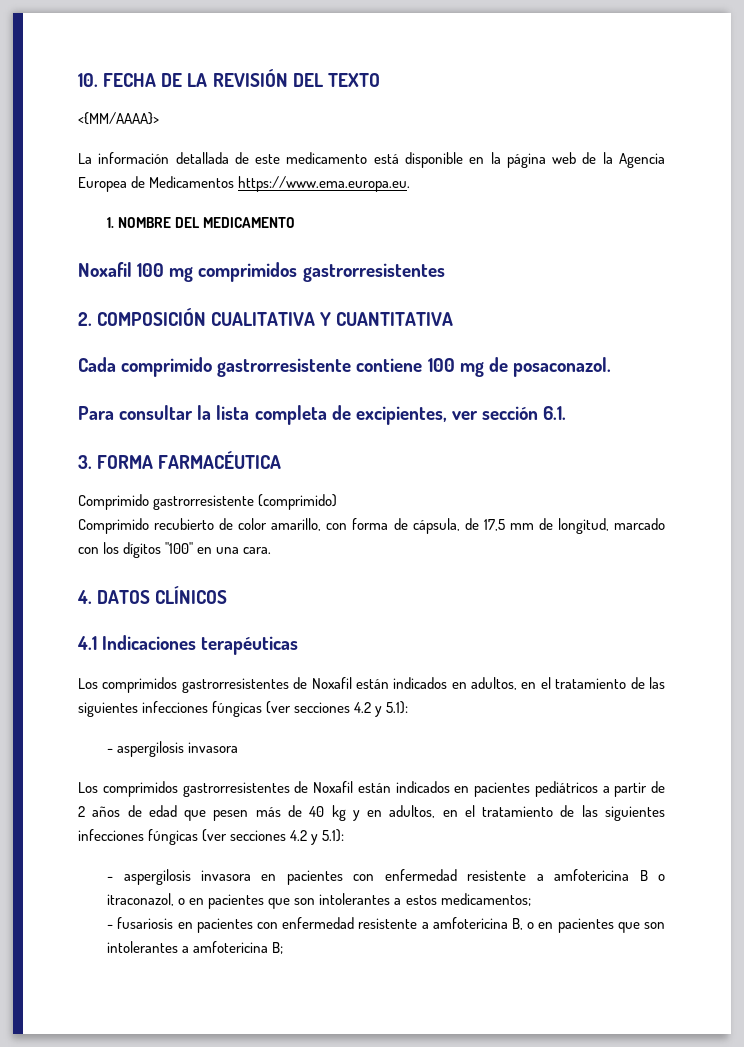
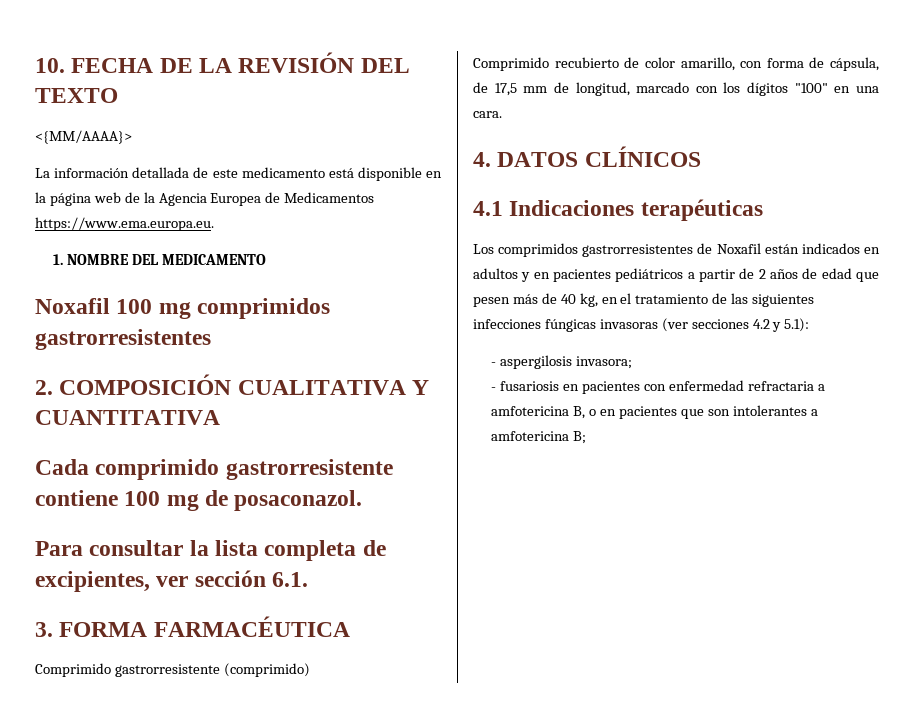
- Los comprimidos gastrorresistentes de Noxafil están indicados en adultos, en el tratamiento de las siguientes infecciones fúngicas (ver secciones 4.2 y 5.1):
- - aspergilosis invasora
- Los comprimidos gastrorresistentes de Noxafil están indicados en pacientes pediátricos a partir de 2 años de edad que pesen más de 40 kg y en adultos, en el tratamiento de las siguientes infecciones fúngicas (ver secciones 4.2 y 5.1):
- - aspergilosis invasora en pacientes con enfermedad resistente a amfotericina B o itraconazol, o en pacientes que son intolerantes a estos medicamentos;
+ Los comprimidos gastrorresistentes de Noxafil están indicados en adultos y en pacientes pediátricos a partir de 2 años de edad que pesen más de 40 kg, en el tratamiento de las siguientes infecciones fúngicas invasoras (ver secciones 4.2 y 5.1):
+ - aspergilosis invasora;
- - fusariosis en pacientes con enfermedad resistente a amfotericina B, o en pacientes que son intolerantes a amfotericina B;
+ - fusariosis en pacientes con enfermedad refractaria a amfotericina B, o en pacientes que son intolerantes a amfotericina B;

